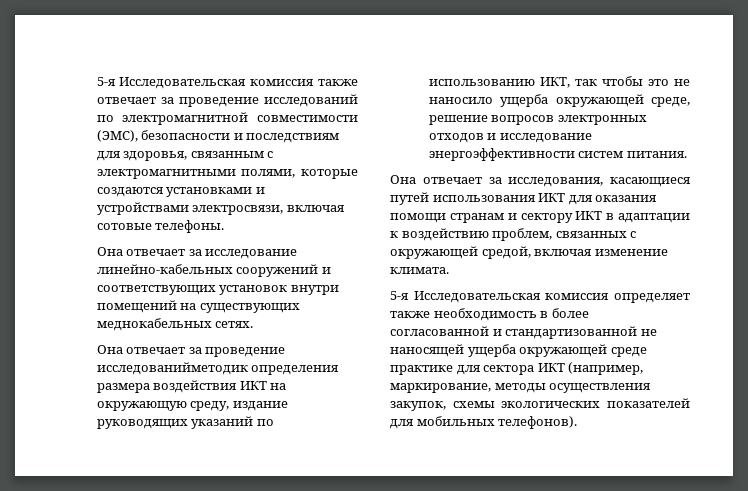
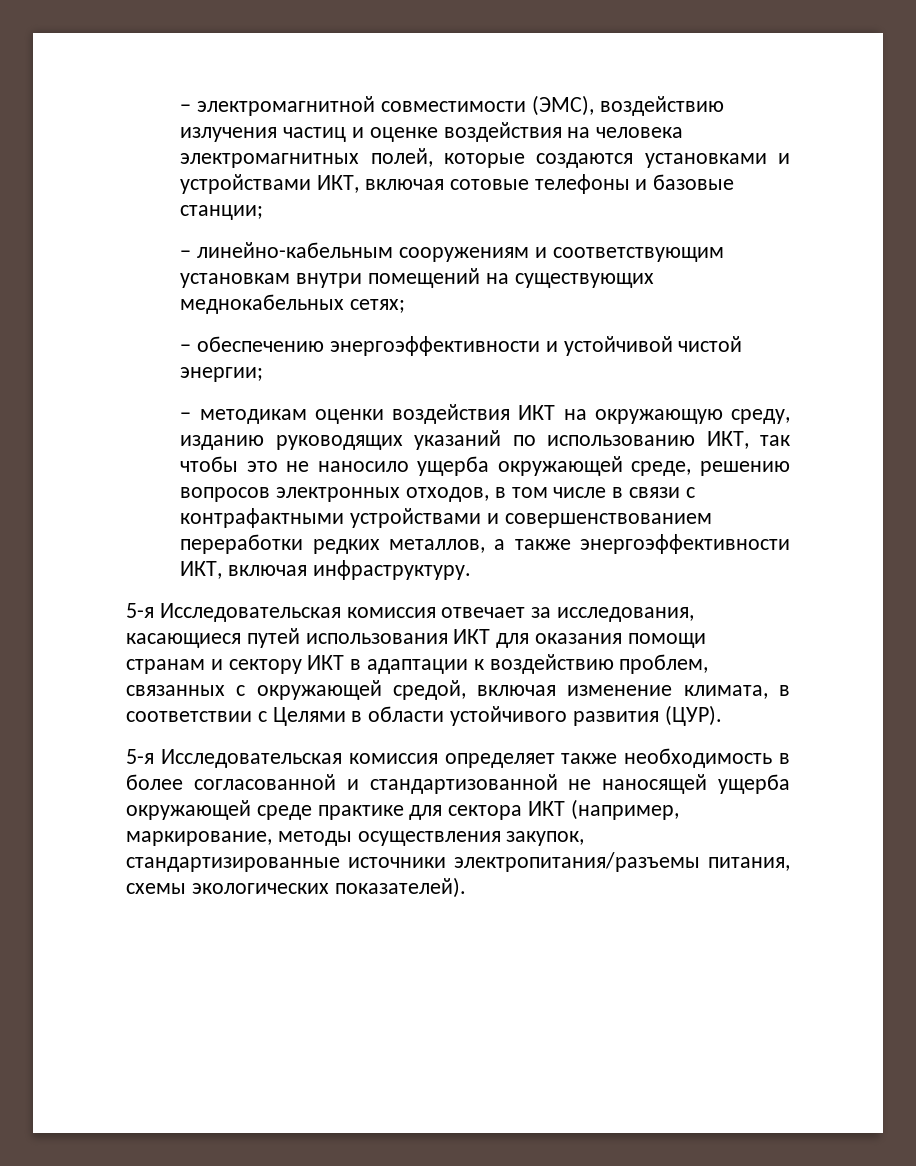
- 5-я Исследовательская комиссия также отвечает за проведение исследований по электромагнитной совместимости (ЭМС), безопасности и последствиям для здоровья, связанным с электромагнитными полями, которые создаются установками и устройствами электросвязи, включая сотовые телефоны.
- Она отвечает за исследование линейно-кабельных сооружений и соответствующих установок внутри помещений на существующих меднокабельных сетях.
- Она отвечает за проведение исследованийметодик определения размера воздействия ИКТ на окружающую среду, издание руководящих указаний по использованию ИКТ, так чтобы это не наносило ущерба окружающей среде, решение вопросов электронных отходов и исследование энергоэффективности систем питания.
- Она отвечает за исследования, касающиеся путей использования ИКТ для оказания помощи странам и сектору ИКТ в адаптации к воздействию проблем, связанных с окружающей средой, включая изменение климата.
+ − электромагнитной совместимости (ЭМС), воздействию излучения частиц и оценке воздействия на человека электромагнитных полей, которые создаются установками и устройствами ИКТ, включая сотовые телефоны и базовые станции;
+ − линейно-кабельным сооружениям и соответствующим установкам внутри помещений на существующих меднокабельных сетях;
+ − обеспечению энергоэффективности и устойчивой чистой энергии;
+ − методикам оценки воздействия ИКТ на окружающую среду, изданию руководящих указаний по использованию ИКТ, так чтобы это не наносило ущерба окружающей среде, решению вопросов электронных отходов, в том числе в связи с контрафактными устройствами и совершенствованием переработки редких металлов, а также энергоэффективности ИКТ, включая инфраструктуру.
+ 5-я Исследовательская комиссия отвечает за исследования, касающиеся путей использования ИКТ для оказания помощи странам и сектору ИКТ в адаптации к воздействию проблем, связанных с окружающей средой, включая изменение климата, в соответствии с Целями в области устойчивого развития (ЦУР).
- 5-я Исследовательская комиссия определяет также необходимость в более согласованной и стандартизованной не наносящей ущерба окружающей среде практике для сектора ИКТ (например, маркирование, методы осуществления закупок, схемы экологических показателей для мобильных телефонов).
+ 5-я Исследовательская комиссия определяет также необходимость в более согласованной и стандартизованной не наносящей ущерба окружающей среде практике для сектора ИКТ (например, маркирование, методы осуществления закупок, стандартизированные источники электропитания/разъемы питания, схемы экологических показателей).

